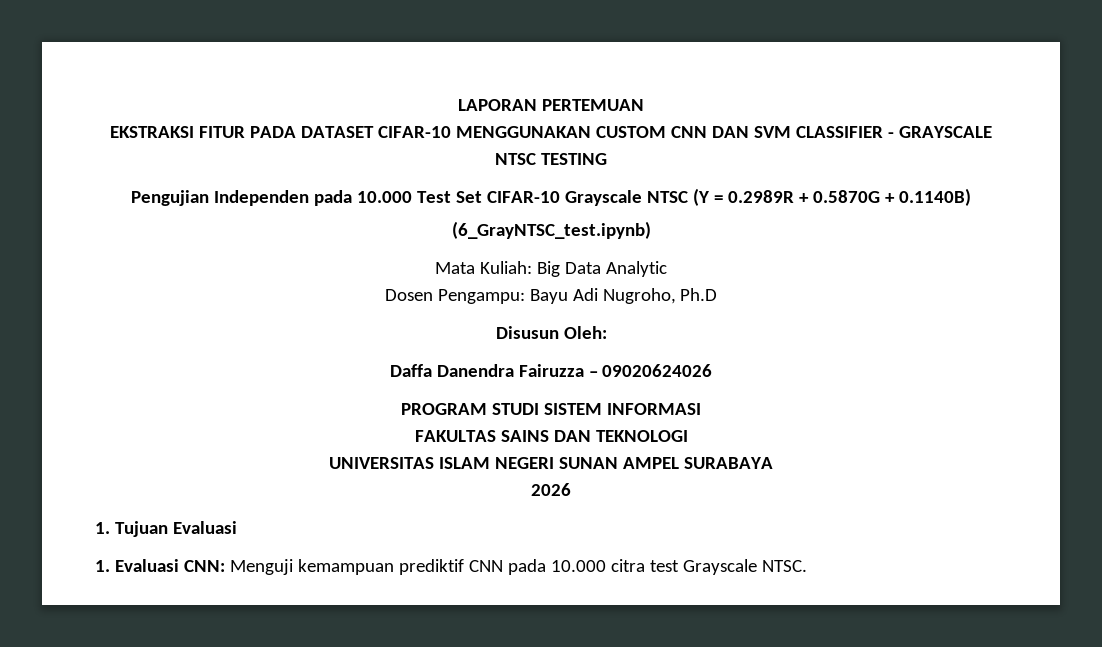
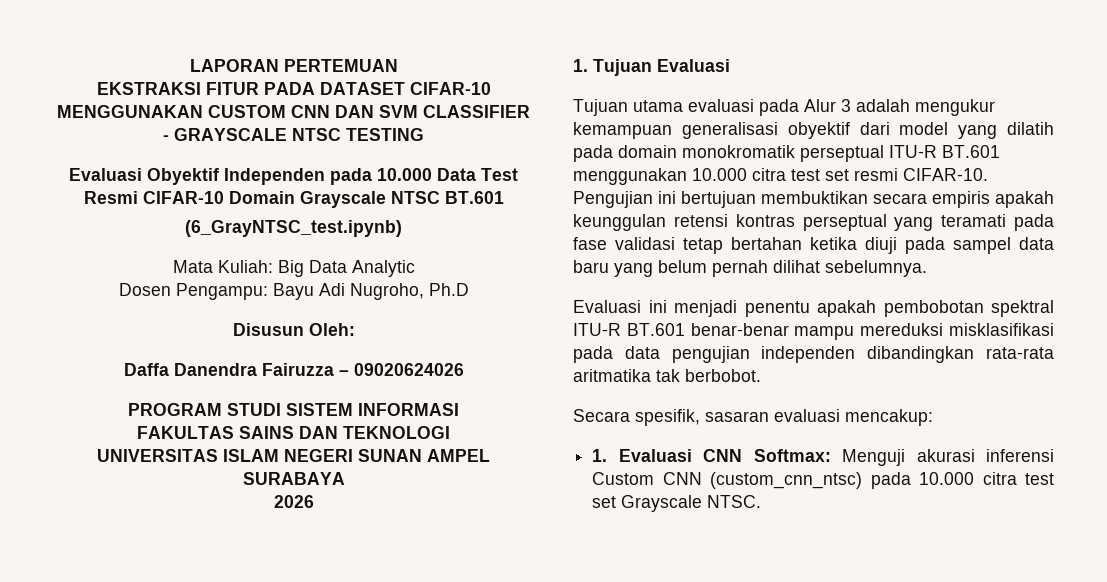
- Pengujian Independen pada 10.000 Test Set CIFAR-10 Grayscale NTSC (Y = 0.2989R + 0.5870G + 0.1140B)
+ Evaluasi Obyektif Independen pada 10.000 Data Test Resmi CIFAR-10 Domain Grayscale NTSC BT.601
- 1. Evaluasi CNN: Menguji kemampuan prediktif CNN pada 10.000 citra test Grayscale NTSC.
+ Tujuan utama evaluasi pada Alur 3 adalah mengukur kemampuan generalisasi obyektif dari model yang dilatih pada domain monokromatik perseptual ITU-R BT.601 menggunakan 10.000 citra test set resmi CIFAR-10. Pengujian ini bertujuan membuktikan secara empiris apakah keunggulan retensi kontras perseptual yang teramati pada fase validasi tetap bertahan ketika diuji pada sampel data baru yang belum pernah dilihat sebelumnya.
+ Evaluasi ini menjadi penentu apakah pembobotan spektral ITU-R BT.601 benar-benar mampu mereduksi misklasifikasi pada data pengujian independen dibandingkan rata-rata aritmatika tak berbobot.
+ Secara spesifik, sasaran evaluasi mencakup:
+ 1. Evaluasi CNN Softmax: Menguji akurasi inferensi Custom CNN (custom_cnn_ntsc) pada 10.000 citra test set Grayscale NTSC.

